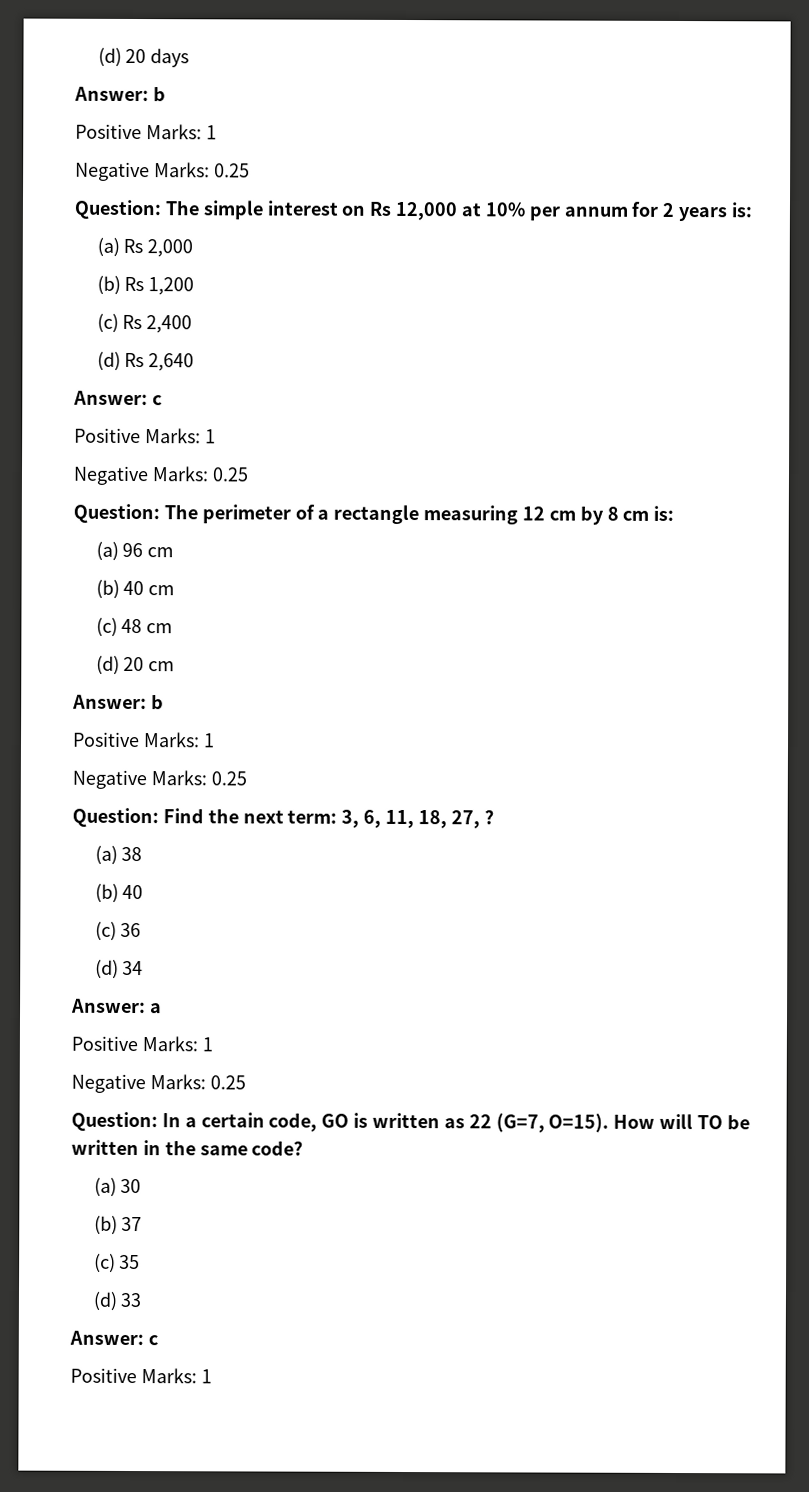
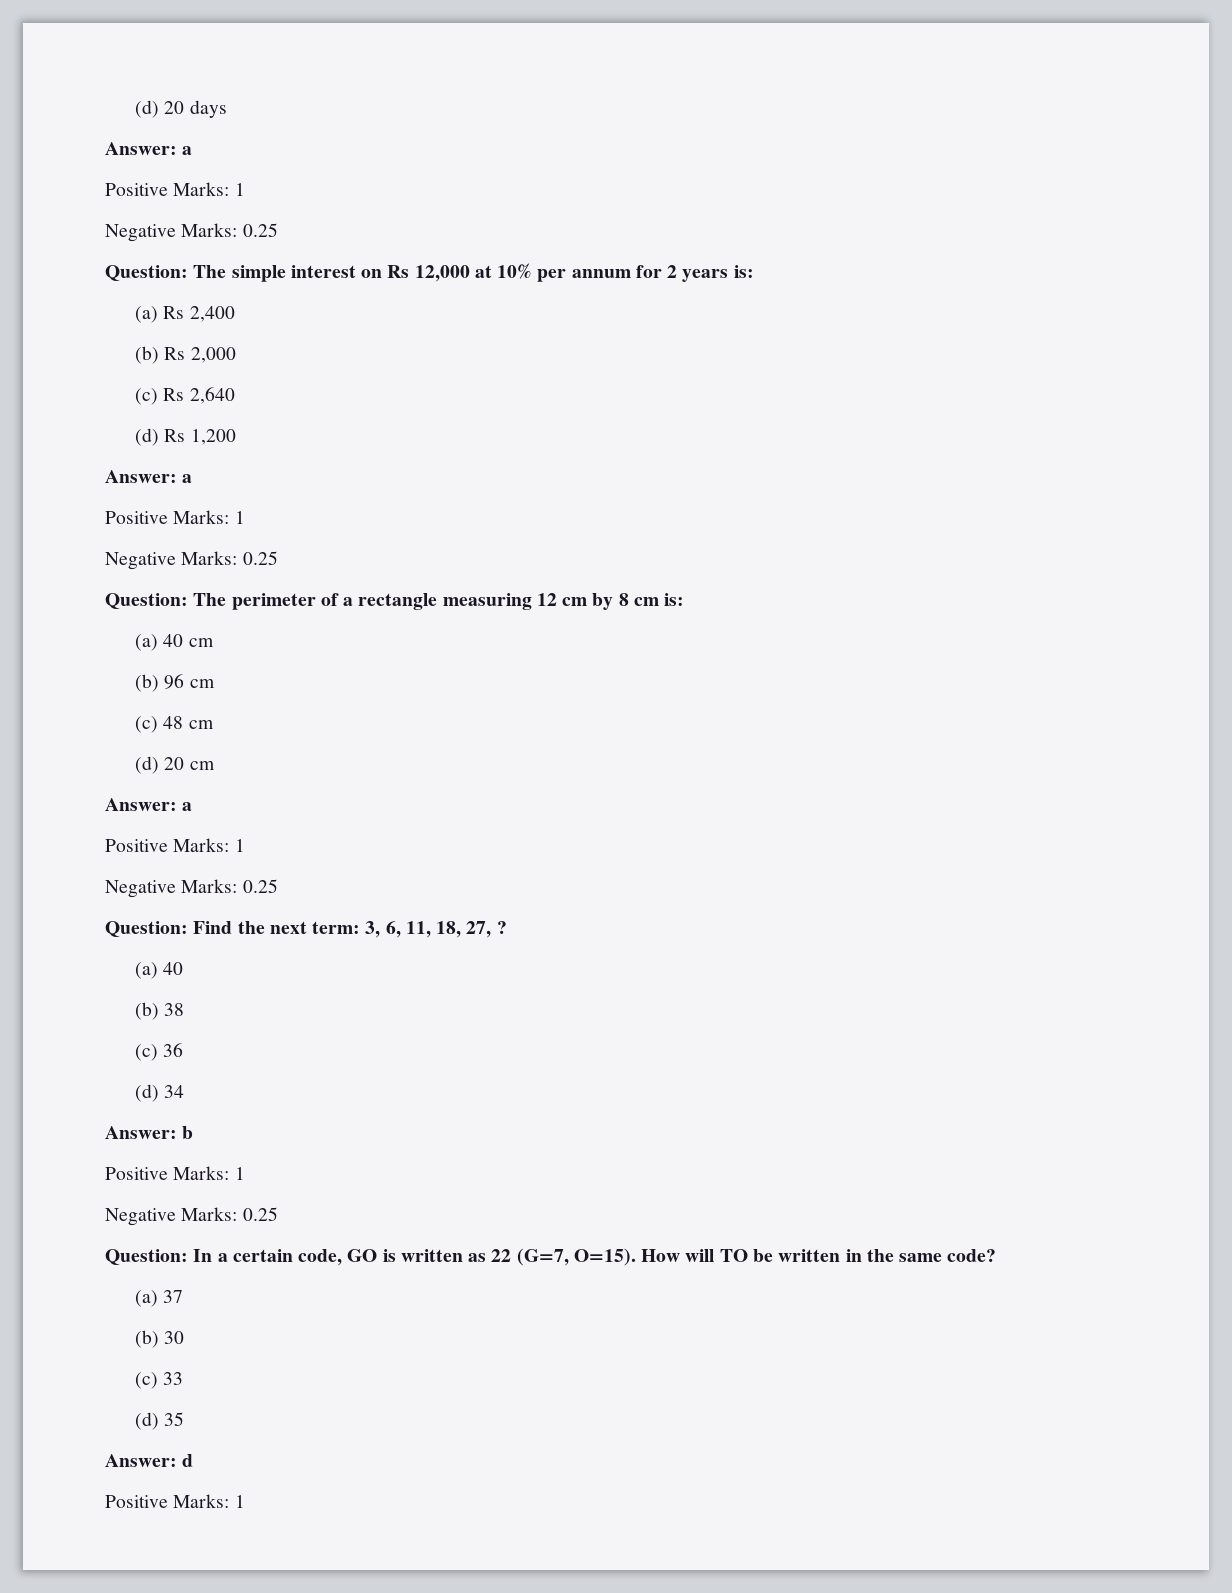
  (d) 20 days
- Answer: b
+ Answer: a
- (a) Rs 2,000
+ (a) Rs 2,400
- (b) Rs 1,200
+ (b) Rs 2,000
- (c) Rs 2,400
+ (c) Rs 2,640
- (d) Rs 2,640
- Answer: c
+ (d) Rs 1,200
+ Answer: a
- (a) 96 cm
+ (a) 40 cm
- (b) 40 cm
+ (b) 96 cm
  (d) 20 cm
- Answer: b
+ Answer: a
  Question: Find the next term: 3, 6, 11, 18, 27, ?
- (a) 38
- (b) 40
+ (a) 40
+ (b) 38
- Answer: a
+ Answer: b
- (a) 30
+ (a) 37
+ (b) 30
- (b) 37
- (c) 35
+ (c) 33
+ (d) 35
- (d) 33
- Answer: c
+ Answer: d

